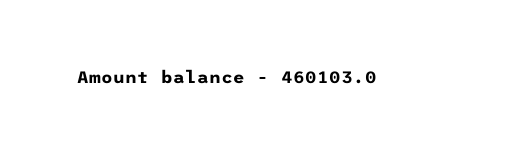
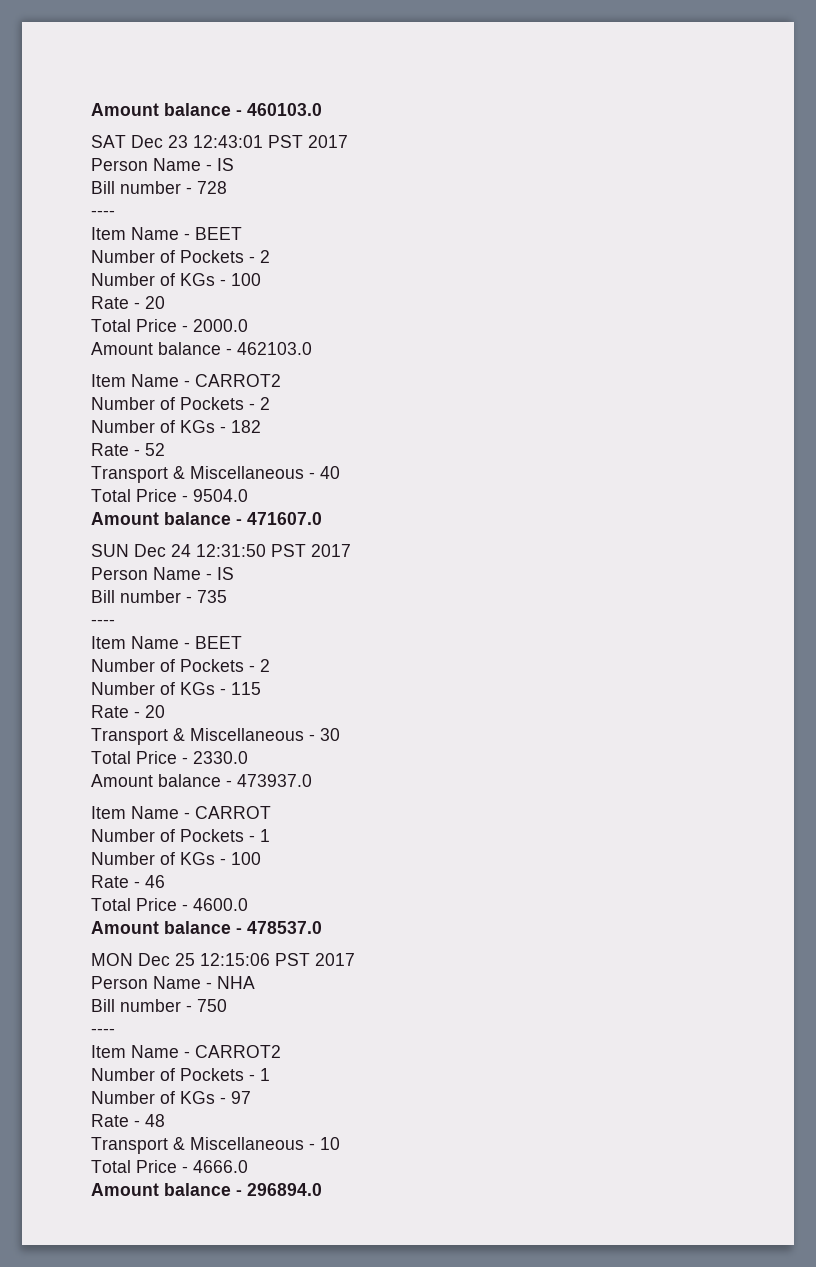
+ SAT Dec 23 12:43:01 PST 2017
+ Person Name - IS
+ Bill number - 728
+ ----
+ Item Name - BEET
+ Number of Pockets - 2
+ Number of KGs - 100
+ Rate - 20
+ Total Price - 2000.0
+ Amount balance - 462103.0
+ Item Name - CARROT2
+ Number of Pockets - 2
+ Number of KGs - 182
+ Rate - 52
+ Transport & Miscellaneous - 40
+ Total Price - 9504.0
+ Amount balance - 471607.0
+ SUN Dec 24 12:31:50 PST 2017
+ Person Name - IS
+ Bill number - 735
+ ----
+ Item Name - BEET
+ Number of Pockets - 2
+ Number of KGs - 115
+ Rate - 20
+ Transport & Miscellaneous - 30
+ Total Price - 2330.0
+ Amount balance - 473937.0
+ Item Name - CARROT
+ Number of Pockets - 1
+ Number of KGs - 100
+ Rate - 46
+ Total Price - 4600.0
+ Amount balance - 478537.0
+ MON Dec 25 12:15:06 PST 2017
+ Person Name - NHA
+ Bill number - 750
+ ----
+ Item Name - CARROT2
+ Number of Pockets - 1
+ Number of KGs - 97
+ Rate - 48
+ Transport & Miscellaneous - 10
+ Total Price - 4666.0
+ Amount balance - 296894.0

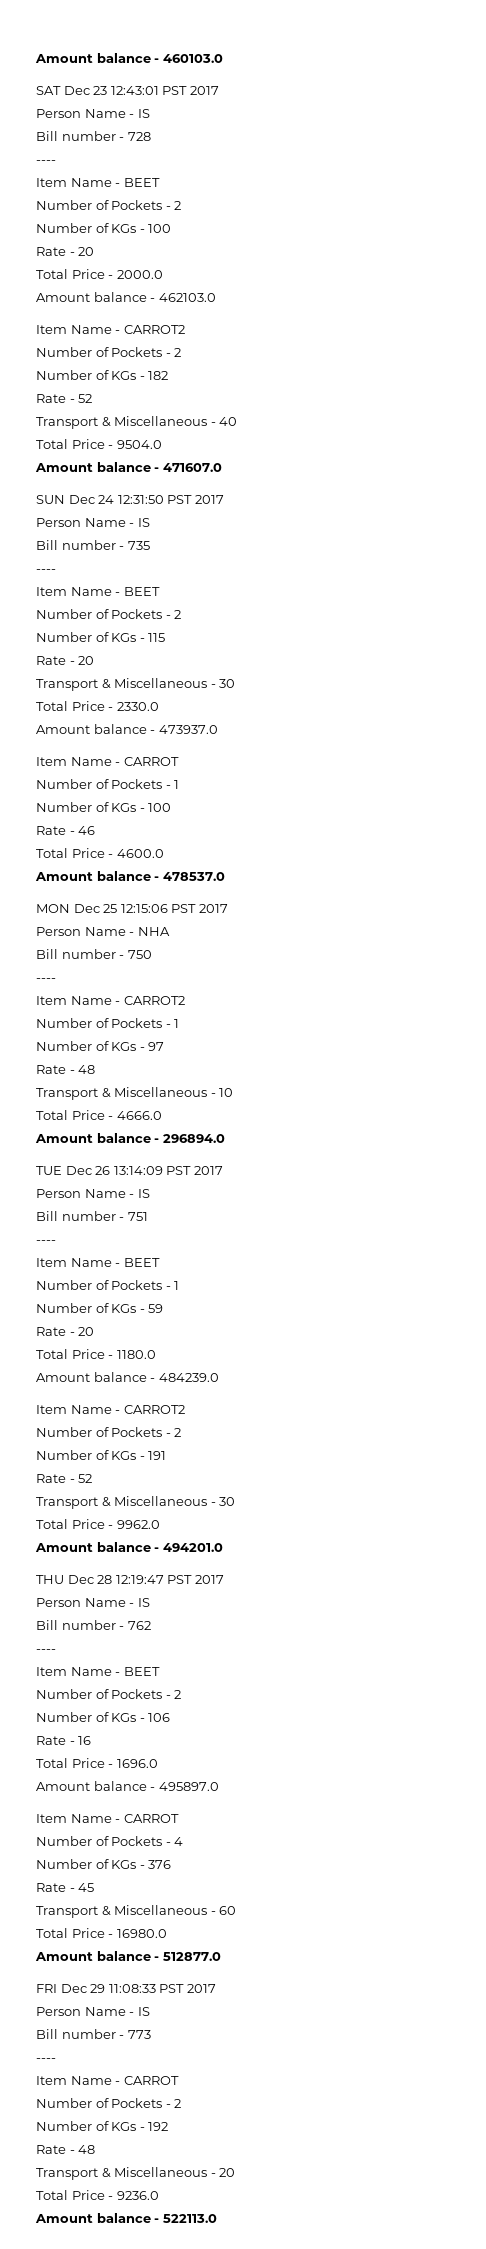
+ TUE Dec 26 13:14:09 PST 2017
+ Person Name - IS
+ Bill number - 751
+ ----
+ Item Name - BEET
+ Number of Pockets - 1
+ Number of KGs - 59
+ Rate - 20
+ Total Price - 1180.0
+ Amount balance - 484239.0
+ Item Name - CARROT2
+ Number of Pockets - 2
+ Number of KGs - 191
+ Rate - 52
+ Transport & Miscellaneous - 30
+ Total Price - 9962.0
+ Amount balance - 494201.0
+ THU Dec 28 12:19:47 PST 2017
+ Person Name - IS
+ Bill number - 762
+ ----
+ Item Name - BEET
+ Number of Pockets - 2
+ Number of KGs - 106
+ Rate - 16
+ Total Price - 1696.0
+ Amount balance - 495897.0
+ Item Name - CARROT
+ Number of Pockets - 4
+ Number of KGs - 376
+ Rate - 45
+ Transport & Miscellaneous - 60
+ Total Price - 16980.0
+ Amount balance - 512877.0
+ FRI Dec 29 11:08:33 PST 2017
+ Person Name - IS
+ Bill number - 773
+ ----
+ Item Name - CARROT
+ Number of Pockets - 2
+ Number of KGs - 192
+ Rate - 48
+ Transport & Miscellaneous - 20
+ Total Price - 9236.0
+ Amount balance - 522113.0

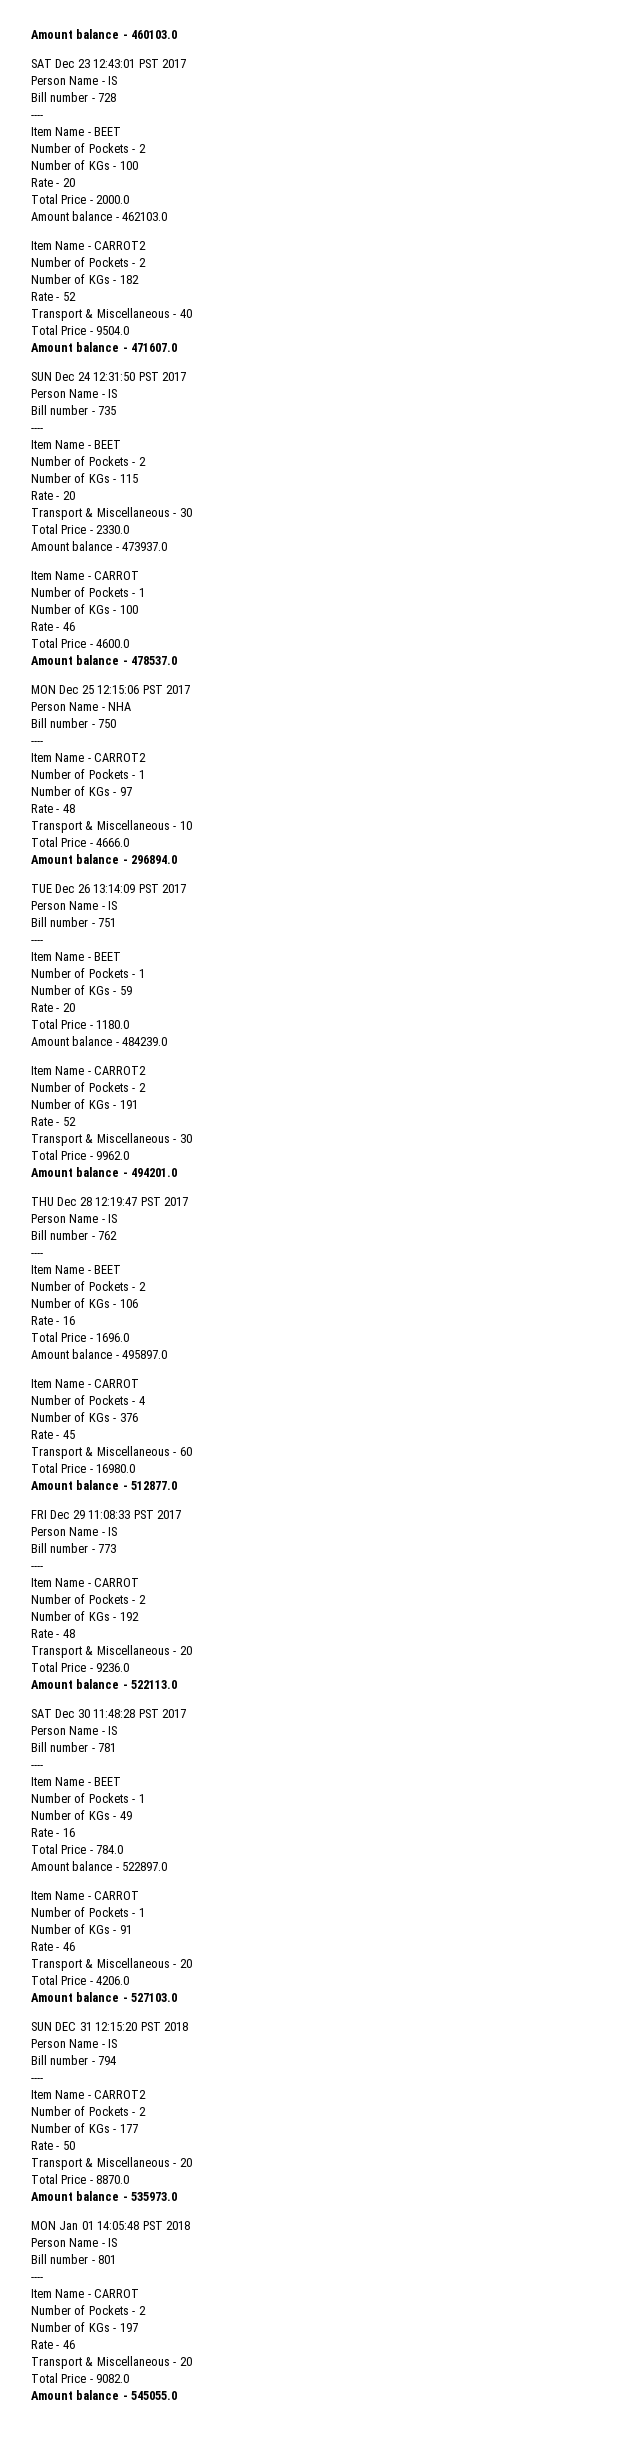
+ SAT Dec 30 11:48:28 PST 2017
+ Person Name - IS
+ Bill number - 781
+ ----
+ Item Name - BEET
+ Number of Pockets - 1
+ Number of KGs - 49
+ Rate - 16
+ Total Price - 784.0
+ Amount balance - 522897.0
+ Item Name - CARROT
+ Number of Pockets - 1
+ Number of KGs - 91
+ Rate - 46
+ Transport & Miscellaneous - 20
+ Total Price - 4206.0
+ Amount balance - 527103.0
+ SUN DEC 31 12:15:20 PST 2018
+ Person Name - IS
+ Bill number - 794
+ ----
+ Item Name - CARROT2
+ Number of Pockets - 2
+ Number of KGs - 177
+ Rate - 50
+ Transport & Miscellaneous - 20
+ Total Price - 8870.0
+ Amount balance - 535973.0
+ MON Jan 01 14:05:48 PST 2018
+ Person Name - IS
+ Bill number - 801
+ ----
+ Item Name - CARROT
+ Number of Pockets - 2
+ Number of KGs - 197
+ Rate - 46
+ Transport & Miscellaneous - 20
+ Total Price - 9082.0
+ Amount balance - 545055.0

